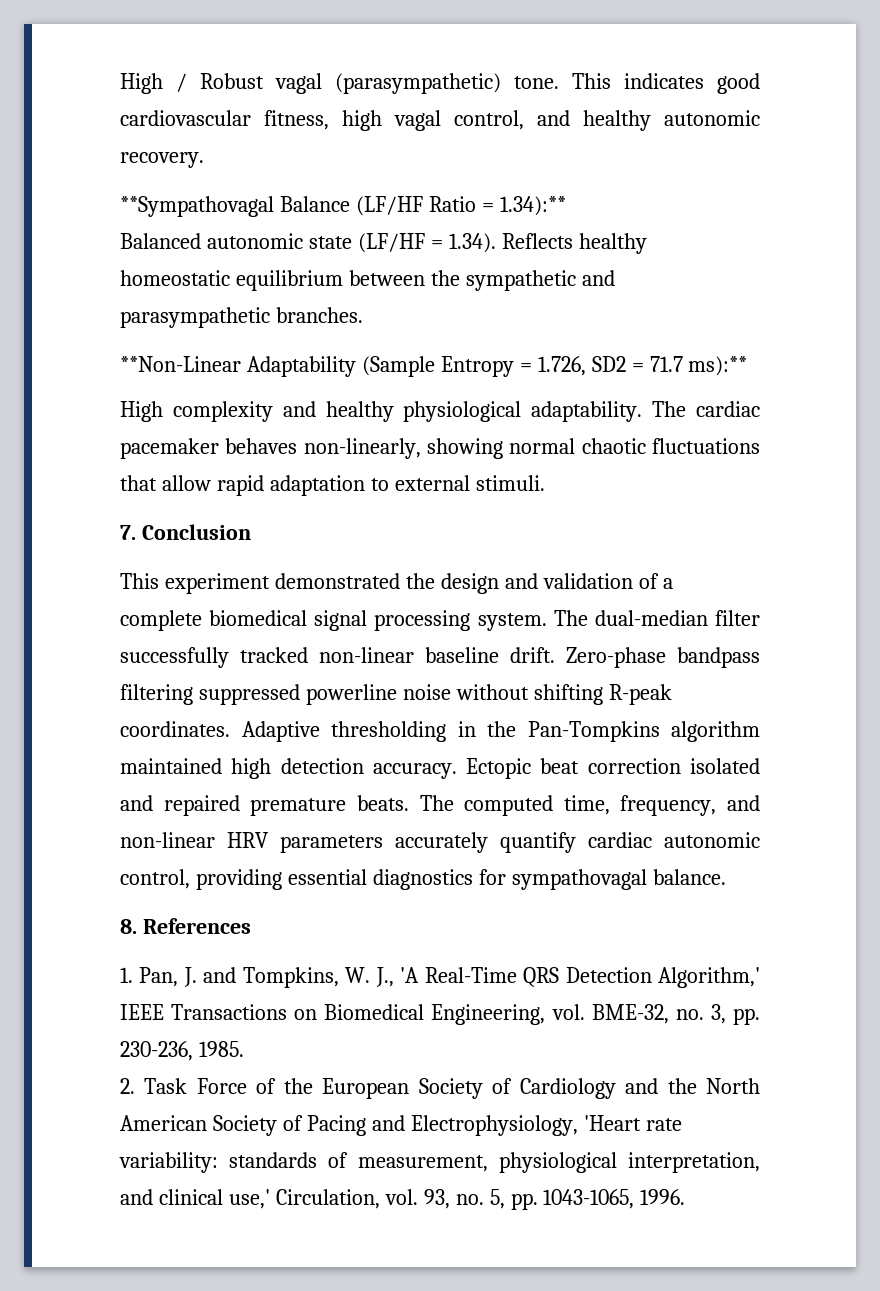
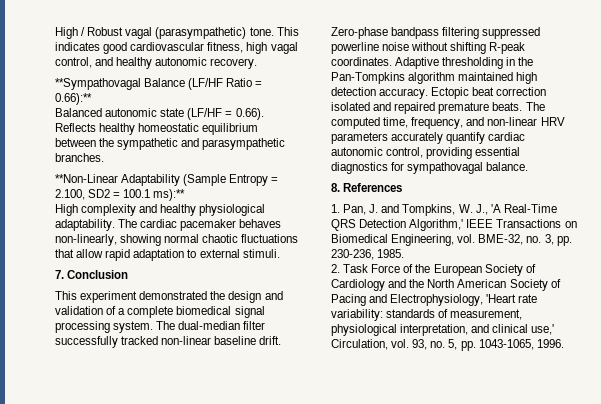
- **Sympathovagal Balance (LF/HF Ratio = 1.34):**
+ **Sympathovagal Balance (LF/HF Ratio = 0.66):**
- Balanced autonomic state (LF/HF = 1.34). Reflects healthy homeostatic equilibrium between the sympathetic and parasympathetic branches.
+ Balanced autonomic state (LF/HF = 0.66). Reflects healthy homeostatic equilibrium between the sympathetic and parasympathetic branches.
- **Non-Linear Adaptability (Sample Entropy = 1.726, SD2 = 71.7 ms):**
+ **Non-Linear Adaptability (Sample Entropy = 2.100, SD2 = 100.1 ms):**

